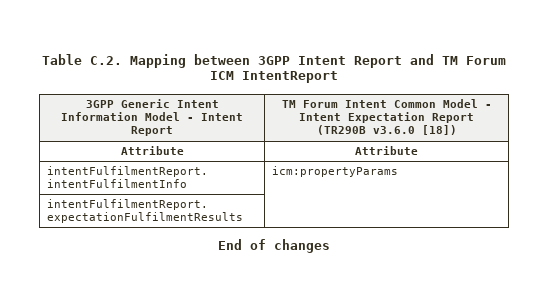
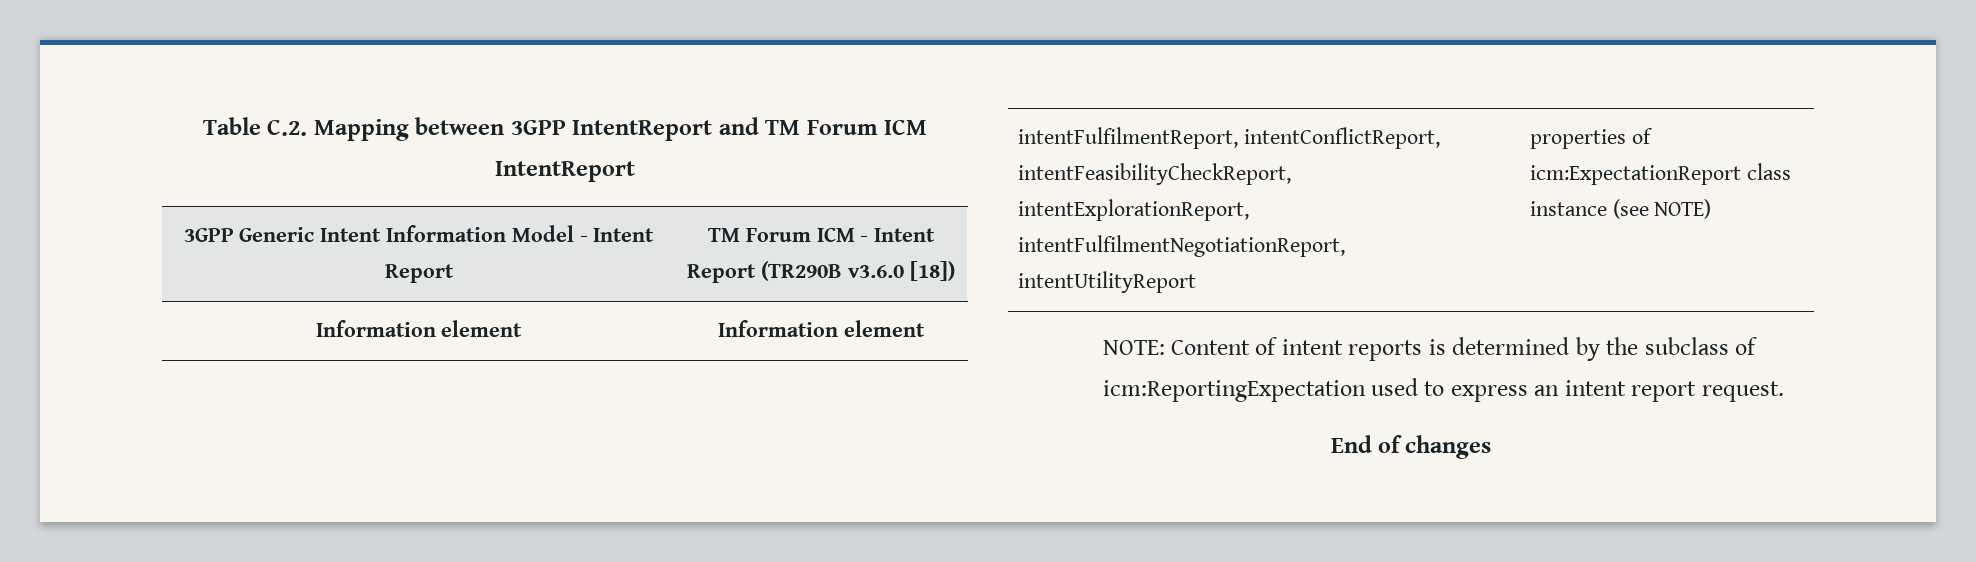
- Table C.2. Mapping between 3GPP Intent Report and TM Forum ICM IntentReport
+ Table C.2. Mapping between 3GPP IntentReport and TM Forum ICM IntentReport
- 3GPP Generic Intent Information Model - Intent Report | TM Forum Intent Common Model - Intent Expectation Report (TR290B v3.6.0 [18])
+ 3GPP Generic Intent Information Model - Intent Report | TM Forum ICM - Intent Report (TR290B v3.6.0 [18])
- Attribute | Attribute
- intentFulfilmentReport. intentFulfilmentInfo | icm:propertyParams
- intentFulfilmentReport. expectationFulfilmentResults |
+ Information element | Information element
+ intentFulfilmentReport, intentConflictReport, intentFeasibilityCheckReport, intentExplorationReport, intentFulfilmentNegotiationReport, intentUtilityReport | properties of icm:ExpectationReport class instance (see NOTE)
+ NOTE: Content of intent reports is determined by the subclass of icm:ReportingExpectation used to express an intent report request.

